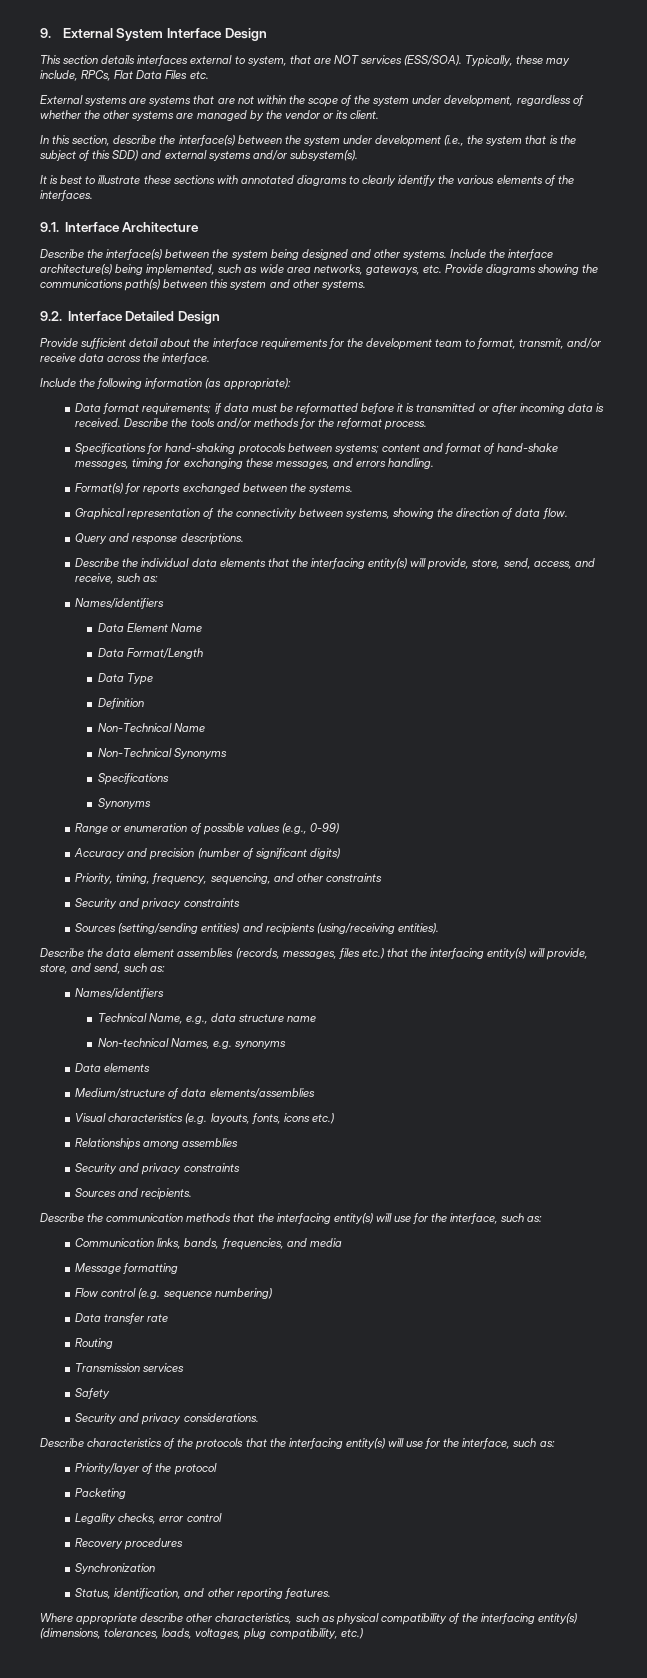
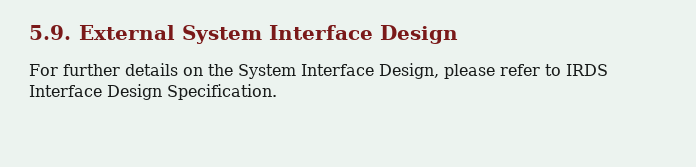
- 9. External System Interface Design
+ 5.9. External System Interface Design
- This section details interfaces external to system, that are NOT services (ESS/SOA). Typically, these may include, RPCs, Flat Data Files etc.
- External systems are systems that are not within the scope of the system under development, regardless of whether the other systems are managed by the vendor or its client.
- In this section, describe the interface(s) between the system under development (i.e., the system that is the subject of this SDD) and external systems and/or subsystem(s).
- It is best to illustrate these sections with annotated diagrams to clearly identify the various elements of the interfaces.
- 9.1. Interface Architecture
- Describe the interface(s) between the system being designed and other systems. Include the interface architecture(s) being implemented, such as wide area networks, gateways, etc. Provide diagrams showing the communications path(s) between this system and other systems.
- 9.2. Interface Detailed Design
- Provide sufficient detail about the interface requirements for the development team to format, transmit, and/or receive data across the interface.
- Include the following information (as appropriate):
- Data format requirements; if data must be reformatted before it is transmitted or after incoming data is received. Describe the tools and/or methods for the reformat process.
- Specifications for hand-shaking protocols between systems; content and format of hand-shake messages, timing for exchanging these messages, and errors handling.
- Format(s) for reports exchanged between the systems.
- Graphical representation of the connectivity between systems, showing the direction of data flow.
- Query and response descriptions.
- Describe the individual data elements that the interfacing entity(s) will provide, store, send, access, and receive, such as:
- Names/identifiers
- Data Element Name
- Data Format/Length
- Data Type
- Definition
- Non-Technical Name
- Non-Technical Synonyms
- Specifications
- Synonyms
- Range or enumeration of possible values (e.g., 0-99)
- Accuracy and precision (number of significant digits)
- Priority, timing, frequency, sequencing, and other constraints
- Security and privacy constraints
- Sources (setting/sending entities) and recipients (using/receiving entities).
- Describe the data element assemblies (records, messages, files etc.) that the interfacing entity(s) will provide, store, and send, such as:
- Names/identifiers
- Technical Name, e.g., data structure name
- Non-technical Names, e.g. synonyms
- Data elements
- Medium/structure of data elements/assemblies
- Visual characteristics (e.g. layouts, fonts, icons etc.)
- Relationships among assemblies
- Security and privacy constraints
- Sources and recipients.
- Describe the communication methods that the interfacing entity(s) will use for the interface, such as:
- Communication links, bands, frequencies, and media
- Message formatting
- Flow control (e.g. sequence numbering)
- Data transfer rate
- Routing
- Transmission services
- Safety
- Security and privacy considerations.
- Describe characteristics of the protocols that the interfacing entity(s) will use for the interface, such as:
- Priority/layer of the protocol
- Packeting
- Legality checks, error control
- Recovery procedures
- Synchronization
- Status, identification, and other reporting features.
- Where appropriate describe other characteristics, such as physical compatibility of the interfacing entity(s) (dimensions, tolerances, loads, voltages, plug compatibility, etc.)
+ For further details on the System Interface Design, please refer to IRDS Interface Design Specification.

